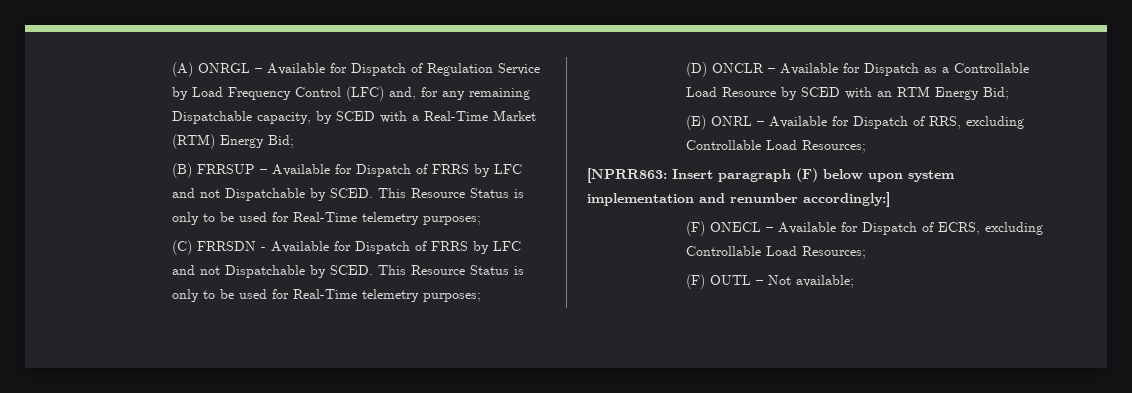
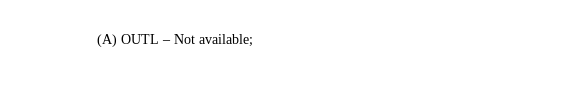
- (A) ONRGL – Available for Dispatch of Regulation Service by Load Frequency Control (LFC) and, for any remaining Dispatchable capacity, by SCED with a Real-Time Market (RTM) Energy Bid;
- (B) FRRSUP – Available for Dispatch of FRRS by LFC and not Dispatchable by SCED. This Resource Status is only to be used for Real-Time telemetry purposes;
- (C) FRRSDN - Available for Dispatch of FRRS by LFC and not Dispatchable by SCED. This Resource Status is only to be used for Real-Time telemetry purposes;
- (D) ONCLR – Available for Dispatch as a Controllable Load Resource by SCED with an RTM Energy Bid;
- (E) ONRL – Available for Dispatch of RRS, excluding Controllable Load Resources;
- [NPRR863: Insert paragraph (F) below upon system implementation and renumber accordingly:]
- (F) ONECL – Available for Dispatch of ECRS, excluding Controllable Load Resources;
- (F) OUTL – Not available;
+ (A) OUTL – Not available;

